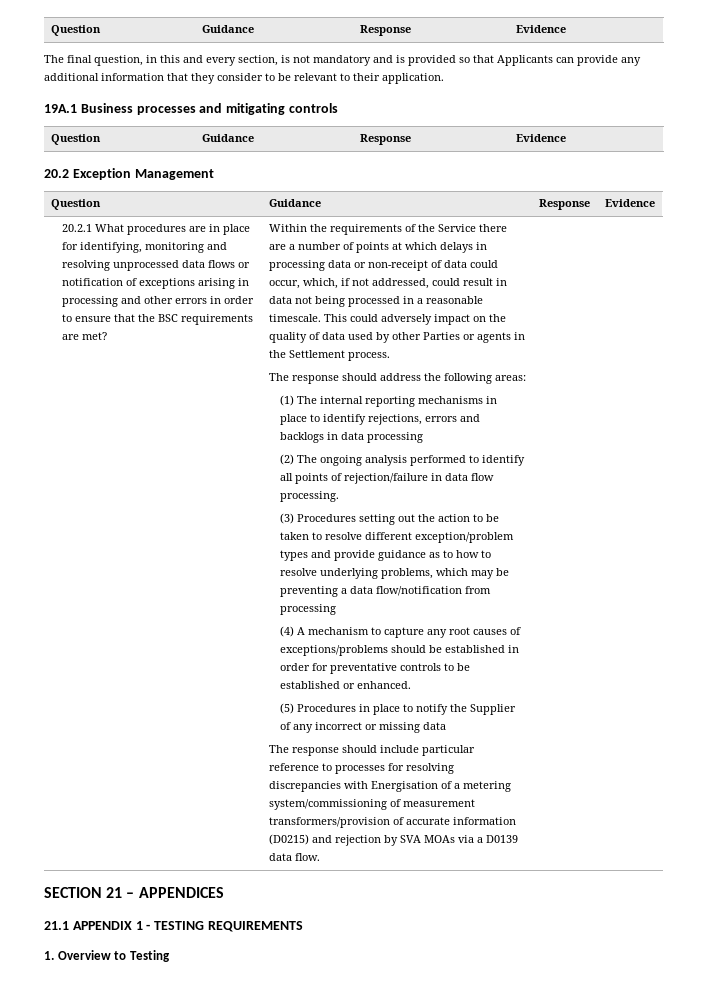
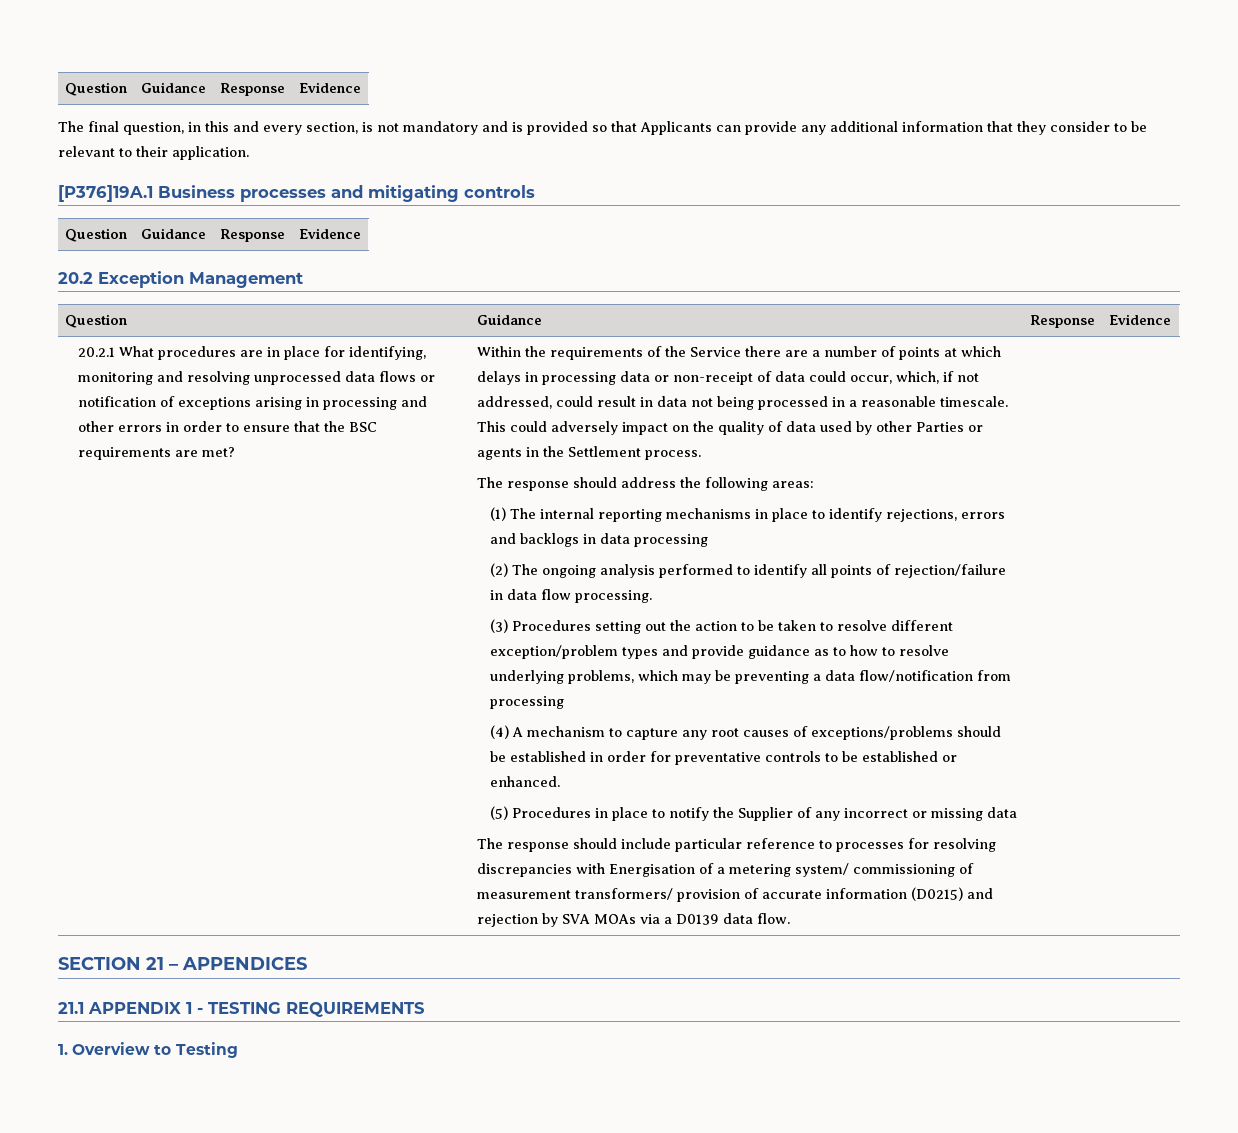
- 19A.1 Business processes and mitigating controls
+ [P376]19A.1 Business processes and mitigating controls
- The response should include particular reference to processes for resolving discrepancies with Energisation of a metering system/commissioning of measurement transformers/provision of accurate information (D0215) and rejection by SVA MOAs via a D0139 data flow.
+ The response should include particular reference to processes for resolving discrepancies with Energisation of a metering system/ commissioning of measurement transformers/ provision of accurate information (D0215) and rejection by SVA MOAs via a D0139 data flow.

